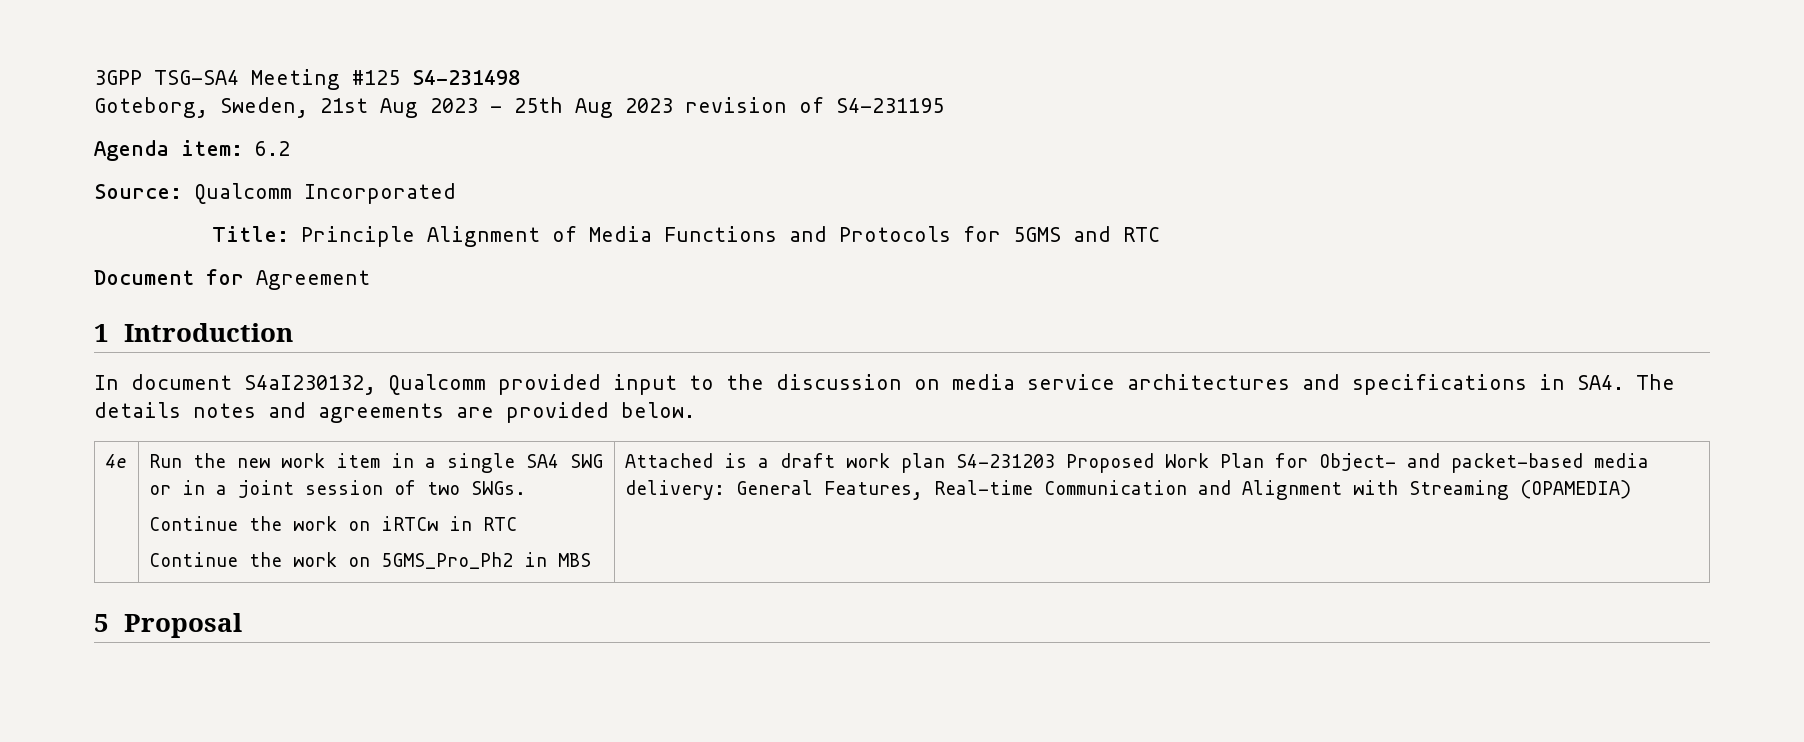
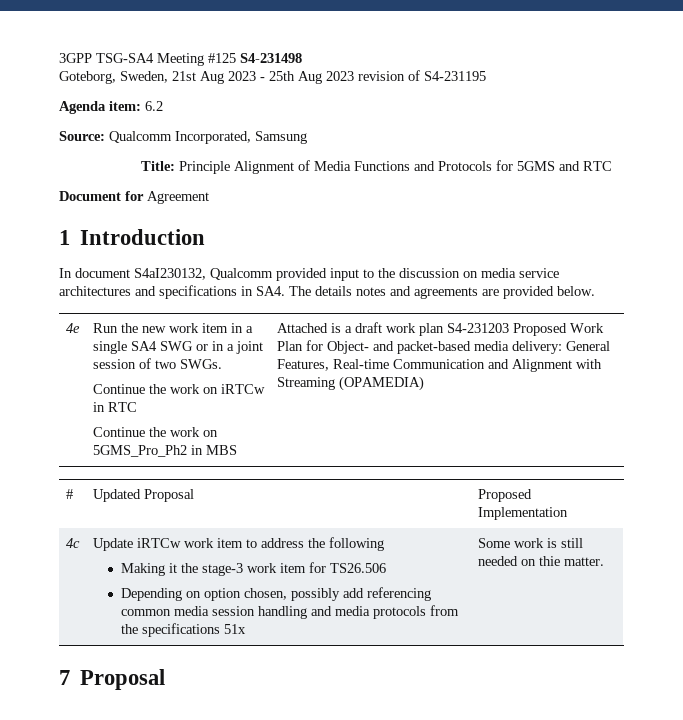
- Source: Qualcomm Incorporated
+ Source: Qualcomm Incorporated, Samsung
- 5 Proposal
+ # | Updated Proposal | Proposed Implementation
+ 4c | Update iRTCw work item to address the following
+ Making it the stage-3 work item for TS26.506
+ Depending on option chosen, possibly add referencing common media session handling and media protocols from the specifications 51x | Some work is still needed on thie matter.
+ 7 Proposal

